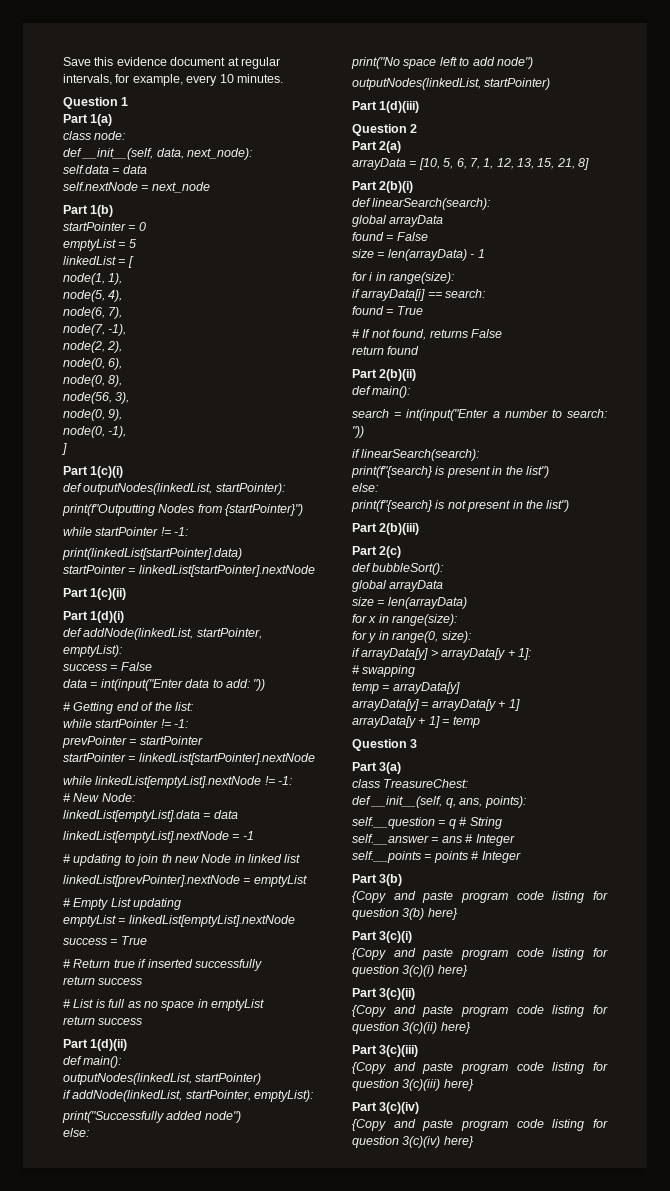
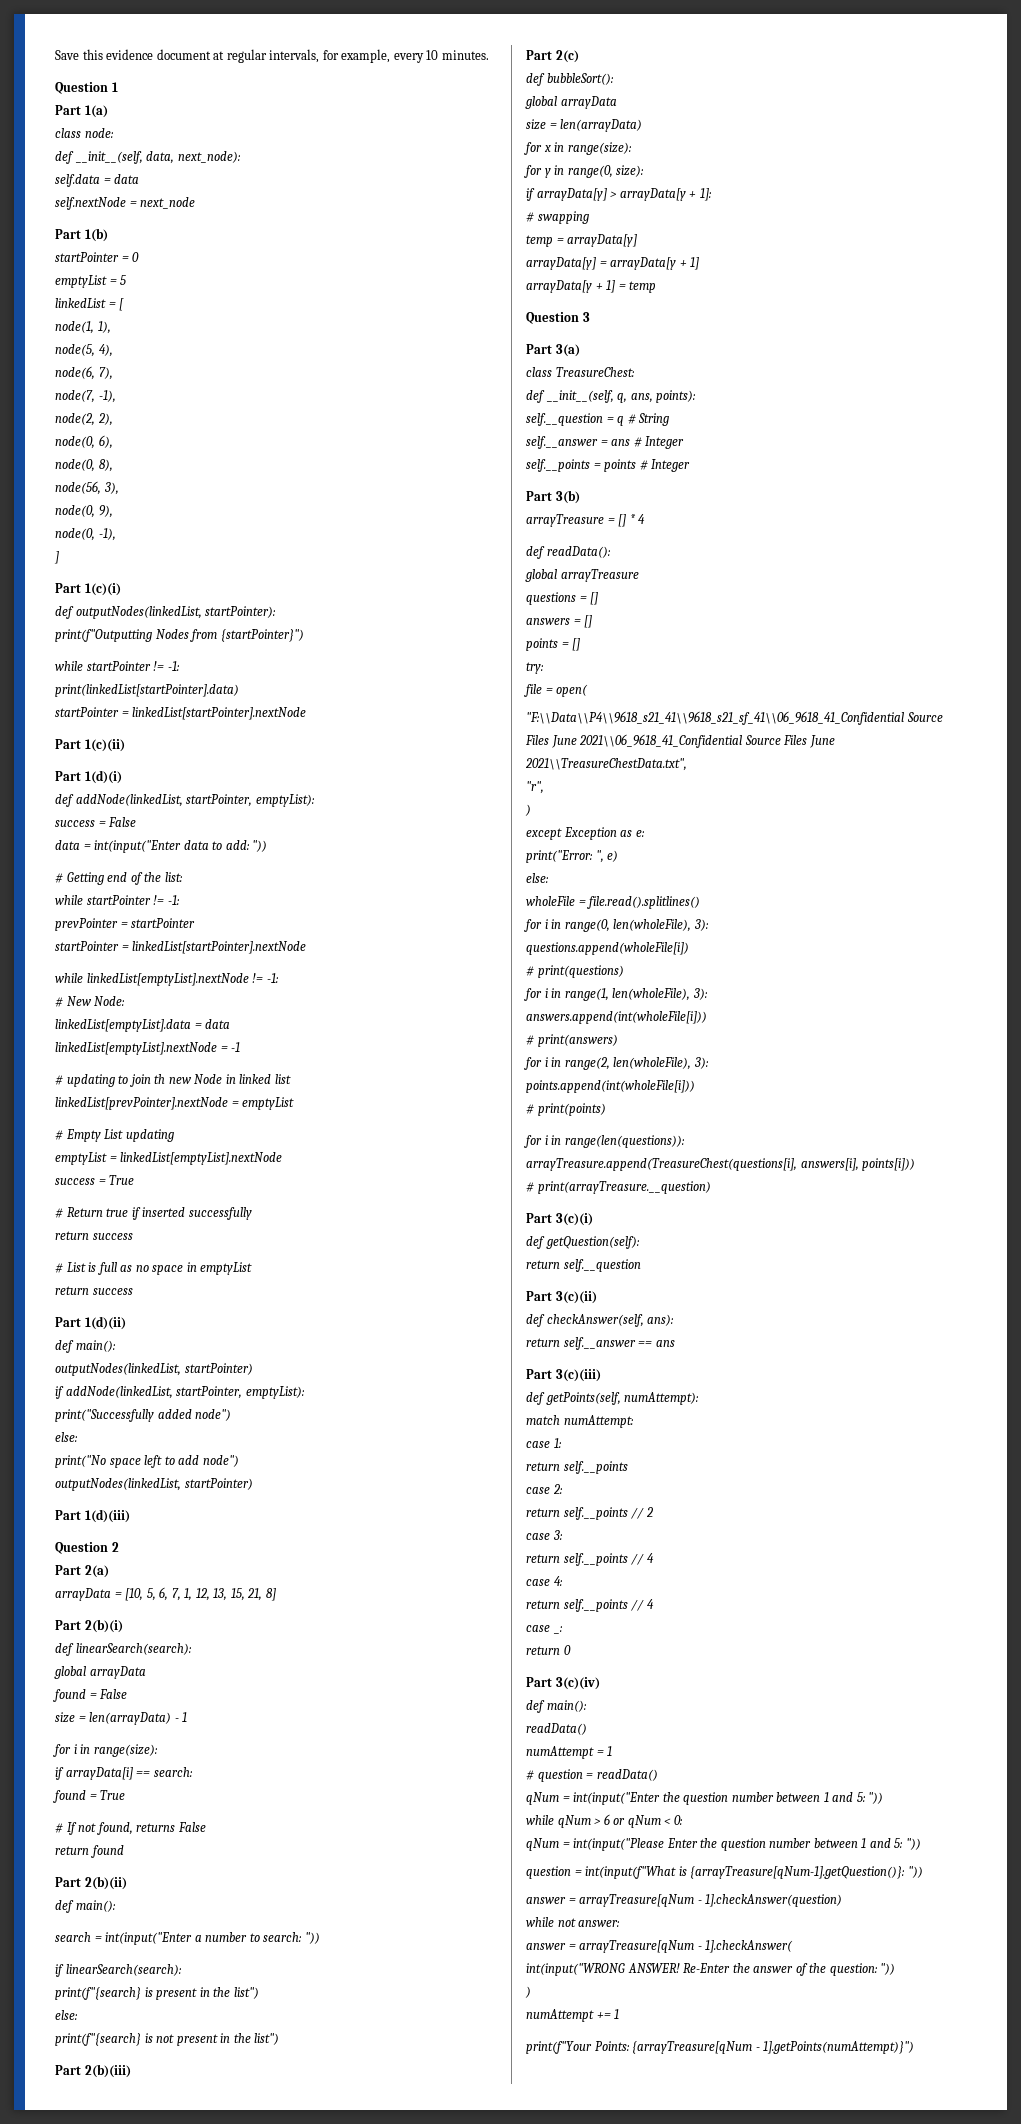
- {Copy and paste program code listing for question 3(b) here}
+ arrayTreasure = [] * 4
+ def readData():
+ global arrayTreasure
+ questions = []
+ answers = []
+ points = []
+ try:
+ file = open(
+ "F:\\Data\\P4\\9618_s21_41\\9618_s21_sf_41\\06_9618_41_Confidential Source Files June 2021\\06_9618_41_Confidential Source Files June 2021\\TreasureChestData.txt",
+ "r",
+ )
+ except Exception as e:
+ print("Error: ", e)
+ else:
+ wholeFile = file.read().splitlines()
+ for i in range(0, len(wholeFile), 3):
+ questions.append(wholeFile[i])
+ # print(questions)
+ for i in range(1, len(wholeFile), 3):
+ answers.append(int(wholeFile[i]))
+ # print(answers)
+ for i in range(2, len(wholeFile), 3):
+ points.append(int(wholeFile[i]))
+ # print(points)
+ for i in range(len(questions)):
+ arrayTreasure.append(TreasureChest(questions[i], answers[i], points[i]))
+ # print(arrayTreasure.__question)
  Part 3(c)(i)
- {Copy and paste program code listing for question 3(c)(i) here}
+ def getQuestion(self):
+ return self.__question
  Part 3(c)(ii)
- {Copy and paste program code listing for question 3(c)(ii) here}
+ def checkAnswer(self, ans):
+ return self.__answer == ans
  Part 3(c)(iii)
- {Copy and paste program code listing for question 3(c)(iii) here}
+ def getPoints(self, numAttempt):
+ match numAttempt:
+ case 1:
+ return self.__points
+ case 2:
+ return self.__points // 2
+ case 3:
+ return self.__points // 4
+ case 4:
+ return self.__points // 4
+ case _:
+ return 0
  Part 3(c)(iv)
- {Copy and paste program code listing for question 3(c)(iv) here}
+ def main():
+ readData()
+ numAttempt = 1
+ # question = readData()
+ qNum = int(input("Enter the question number between 1 and 5: "))
+ while qNum > 6 or qNum < 0:
+ qNum = int(input("Please Enter the question number between 1 and 5: "))
+ question = int(input(f"What is {arrayTreasure[qNum-1].getQuestion()}: "))
+ answer = arrayTreasure[qNum - 1].checkAnswer(question)
+ while not answer:
+ answer = arrayTreasure[qNum - 1].checkAnswer(
+ int(input("WRONG ANSWER! Re-Enter the answer of the question: "))
+ )
+ numAttempt += 1
+ print(f"Your Points: {arrayTreasure[qNum - 1].getPoints(numAttempt)}")

